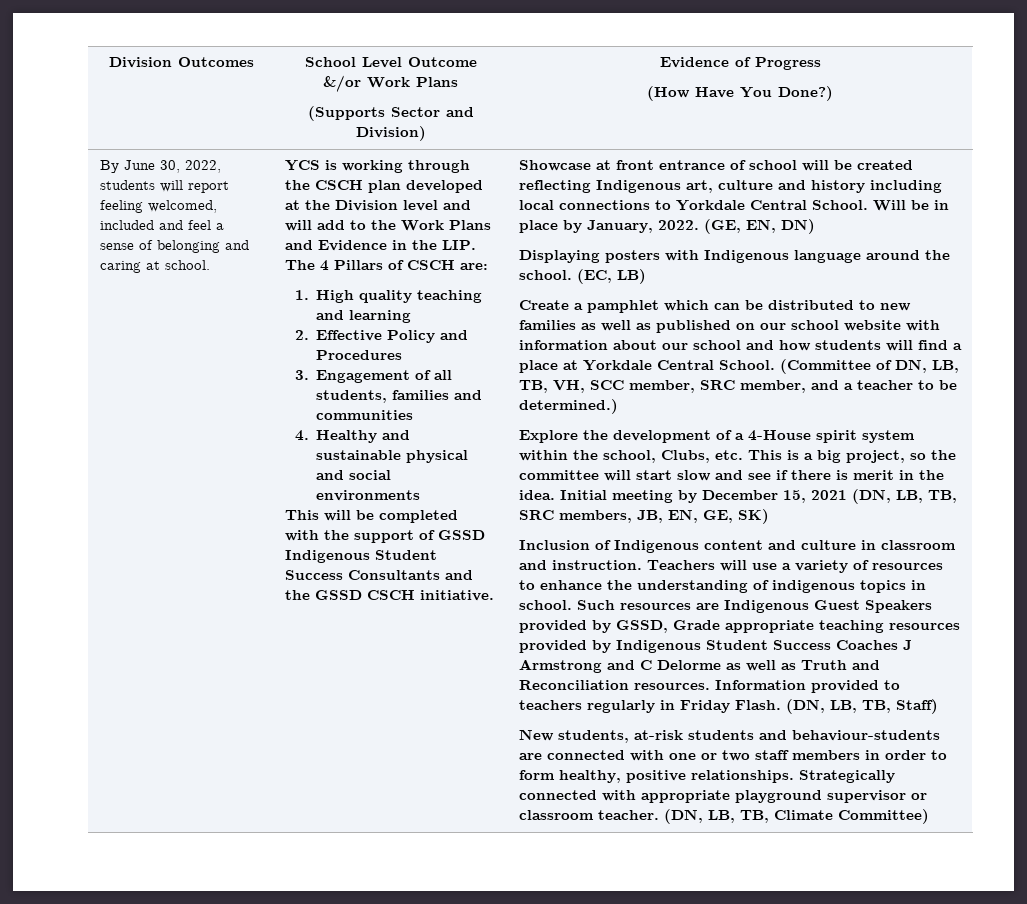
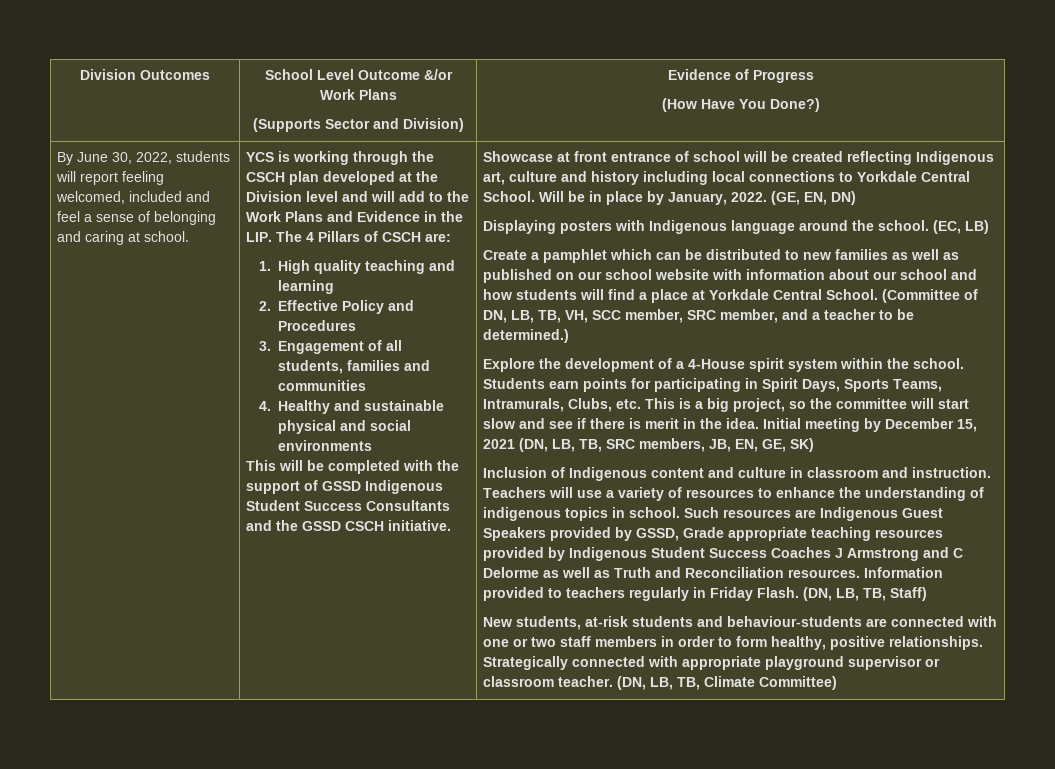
- Explore the development of a 4-House spirit system within the school, Clubs, etc. This is a big project, so the committee will start slow and see if there is merit in the idea.
+ Explore the development of a 4-House spirit system within the school. Students earn points for participating in Spirit Days, Sports Teams, Intramurals, Clubs, etc. This is a big project, so the committee will start slow and see if there is merit in the idea.

